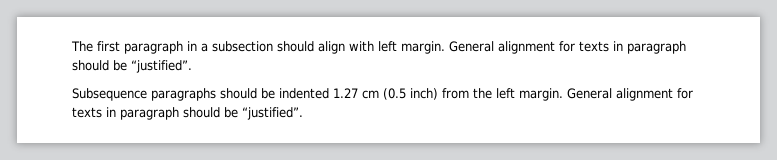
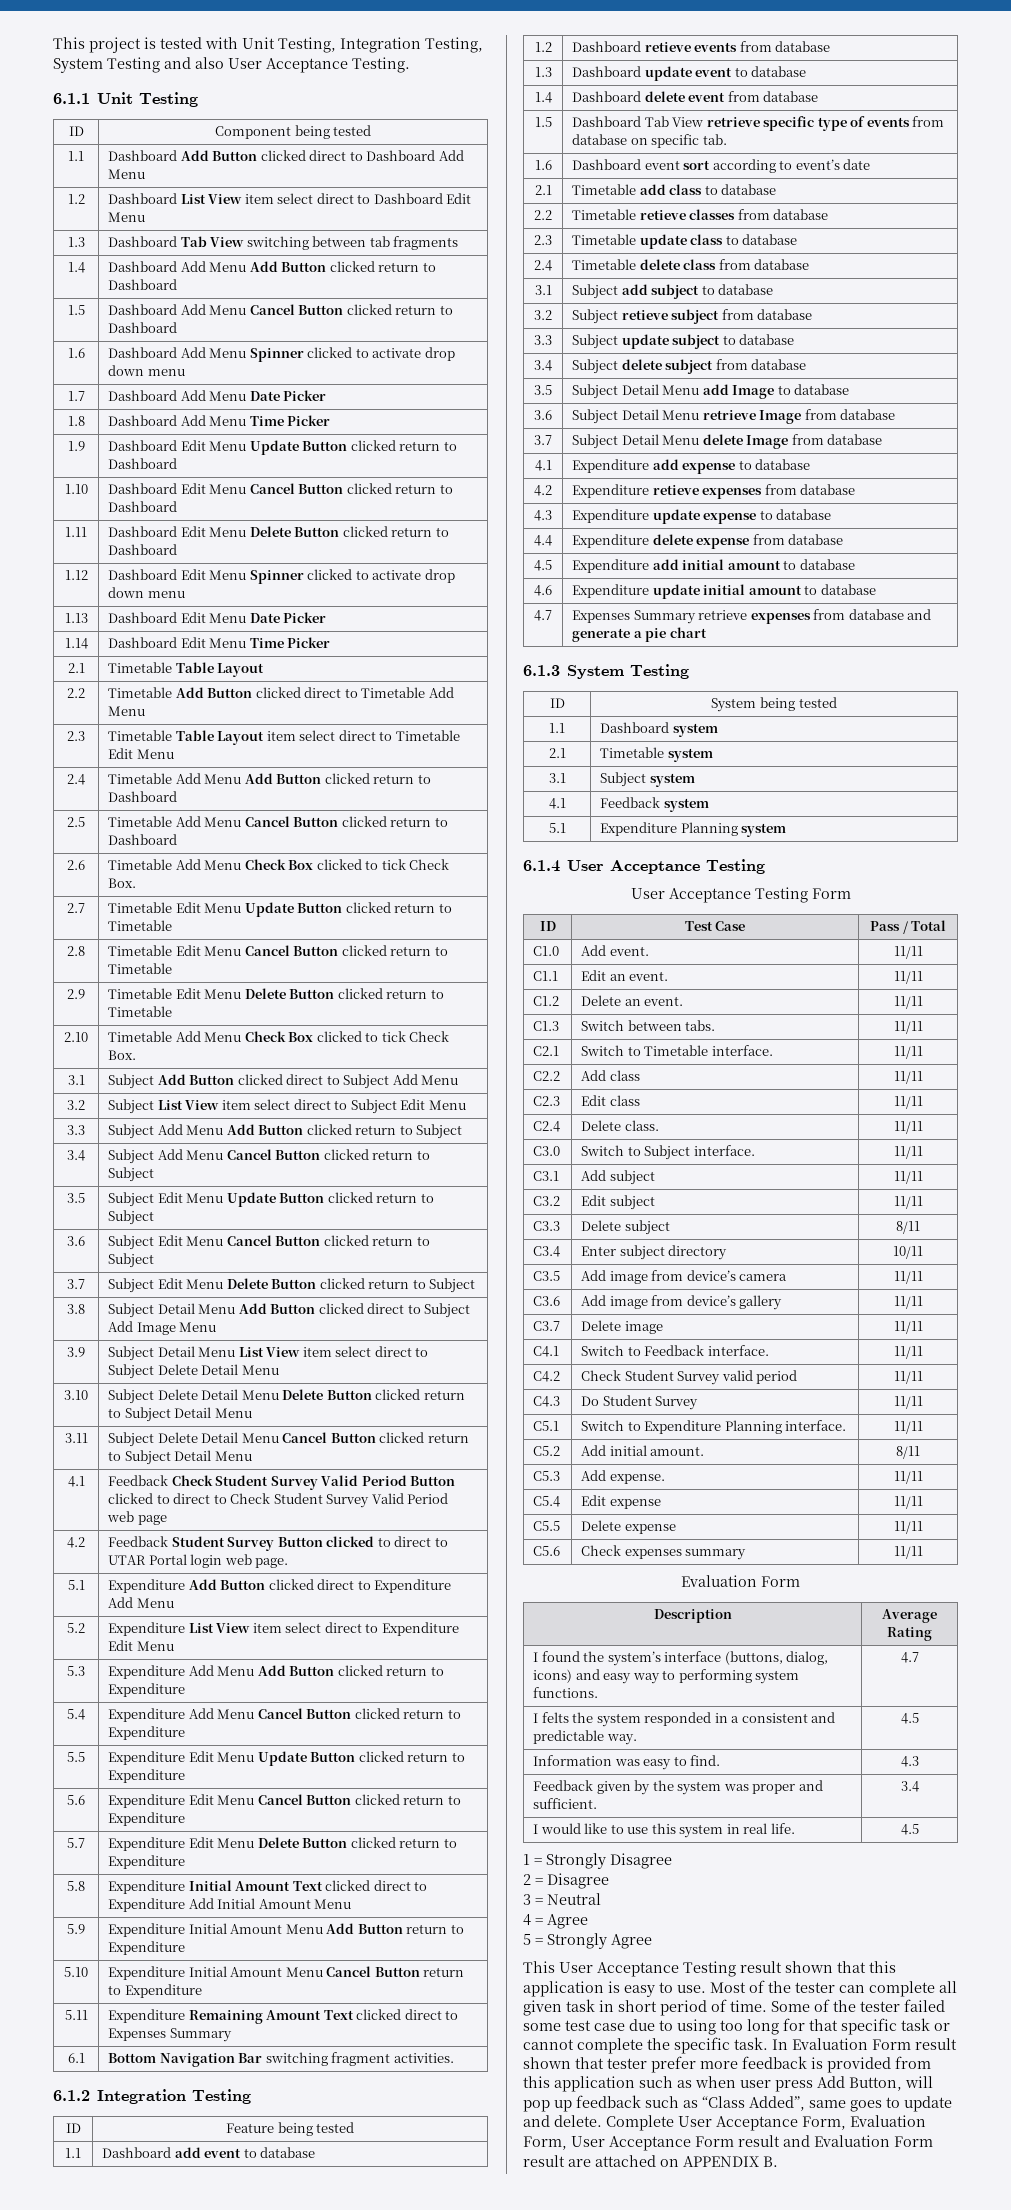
- The first paragraph in a subsection should align with left margin. General alignment for texts in paragraph should be “justified”.
- Subsequence paragraphs should be indented 1.27 cm (0.5 inch) from the left margin. General alignment for texts in paragraph should be “justified”.
+ This project is tested with Unit Testing, Integration Testing, System Testing and also User Acceptance Testing.
+ 6.1.1 Unit Testing
+ ID | Component being tested
+ 1.1 | Dashboard Add Button clicked direct to Dashboard Add Menu
+ 1.2 | Dashboard List View item select direct to Dashboard Edit Menu
+ 1.3 | Dashboard Tab View switching between tab fragments
+ 1.4 | Dashboard Add Menu Add Button clicked return to Dashboard
+ 1.5 | Dashboard Add Menu Cancel Button clicked return to Dashboard
+ 1.6 | Dashboard Add Menu Spinner clicked to activate drop down menu
+ 1.7 | Dashboard Add Menu Date Picker
+ 1.8 | Dashboard Add Menu Time Picker
+ 1.9 | Dashboard Edit Menu Update Button clicked return to Dashboard
+ 1.10 | Dashboard Edit Menu Cancel Button clicked return to Dashboard
+ 1.11 | Dashboard Edit Menu Delete Button clicked return to Dashboard
+ 1.12 | Dashboard Edit Menu Spinner clicked to activate drop down menu
+ 1.13 | Dashboard Edit Menu Date Picker
+ 1.14 | Dashboard Edit Menu Time Picker
+ 2.1 | Timetable Table Layout
+ 2.2 | Timetable Add Button clicked direct to Timetable Add Menu
+ 2.3 | Timetable Table Layout item select direct to Timetable Edit Menu
+ 2.4 | Timetable Add Menu Add Button clicked return to Dashboard
+ 2.5 | Timetable Add Menu Cancel Button clicked return to Dashboard
+ 2.6 | Timetable Add Menu Check Box clicked to tick Check Box.
+ 2.7 | Timetable Edit Menu Update Button clicked return to Timetable
+ 2.8 | Timetable Edit Menu Cancel Button clicked return to Timetable
+ 2.9 | Timetable Edit Menu Delete Button clicked return to Timetable
+ 2.10 | Timetable Add Menu Check Box clicked to tick Check Box.
+ 3.1 | Subject Add Button clicked direct to Subject Add Menu
+ 3.2 | Subject List View item select direct to Subject Edit Menu
+ 3.3 | Subject Add Menu Add Button clicked return to Subject
+ 3.4 | Subject Add Menu Cancel Button clicked return to Subject
+ 3.5 | Subject Edit Menu Update Button clicked return to Subject
+ 3.6 | Subject Edit Menu Cancel Button clicked return to Subject
+ 3.7 | Subject Edit Menu Delete Button clicked return to Subject
+ 3.8 | Subject Detail Menu Add Button clicked direct to Subject Add Image Menu
+ 3.9 | Subject Detail Menu List View item select direct to Subject Delete Detail Menu
+ 3.10 | Subject Delete Detail Menu Delete Button clicked return to Subject Detail Menu
+ 3.11 | Subject Delete Detail Menu Cancel Button clicked return to Subject Detail Menu
+ 4.1 | Feedback Check Student Survey Valid Period Button clicked to direct to Check Student Survey Valid Period web page
+ 4.2 | Feedback Student Survey Button clicked to direct to UTAR Portal login web page.
+ 5.1 | Expenditure Add Button clicked direct to Expenditure Add Menu
+ 5.2 | Expenditure List View item select direct to Expenditure Edit Menu
+ 5.3 | Expenditure Add Menu Add Button clicked return to Expenditure
+ 5.4 | Expenditure Add Menu Cancel Button clicked return to Expenditure
+ 5.5 | Expenditure Edit Menu Update Button clicked return to Expenditure
+ 5.6 | Expenditure Edit Menu Cancel Button clicked return to Expenditure
+ 5.7 | Expenditure Edit Menu Delete Button clicked return to Expenditure
+ 5.8 | Expenditure Initial Amount Text clicked direct to Expenditure Add Initial Amount Menu
+ 5.9 | Expenditure Initial Amount Menu Add Button return to Expenditure
+ 5.10 | Expenditure Initial Amount Menu Cancel Button return to Expenditure
+ 5.11 | Expenditure Remaining Amount Text clicked direct to Expenses Summary
+ 6.1 | Bottom Navigation Bar switching fragment activities.
+ 6.1.2 Integration Testing
+ ID | Feature being tested
+ 1.1 | Dashboard add event to database
+ 1.2 | Dashboard retieve events from database
+ 1.3 | Dashboard update event to database
+ 1.4 | Dashboard delete event from database
+ 1.5 | Dashboard Tab View retrieve specific type of events from database on specific tab.
+ 1.6 | Dashboard event sort according to event’s date
+ 2.1 | Timetable add class to database
+ 2.2 | Timetable retieve classes from database
+ 2.3 | Timetable update class to database
+ 2.4 | Timetable delete class from database
+ 3.1 | Subject add subject to database
+ 3.2 | Subject retieve subject from database
+ 3.3 | Subject update subject to database
+ 3.4 | Subject delete subject from database
+ 3.5 | Subject Detail Menu add Image to database
+ 3.6 | Subject Detail Menu retrieve Image from database
+ 3.7 | Subject Detail Menu delete Image from database
+ 4.1 | Expenditure add expense to database
+ 4.2 | Expenditure retieve expenses from database
+ 4.3 | Expenditure update expense to database
+ 4.4 | Expenditure delete expense from database
+ 4.5 | Expenditure add initial amount to database
+ 4.6 | Expenditure update initial amount to database
+ 4.7 | Expenses Summary retrieve expenses from database and generate a pie chart
+ 6.1.3 System Testing
+ ID | System being tested
+ 1.1 | Dashboard system
+ 2.1 | Timetable system
+ 3.1 | Subject system
+ 4.1 | Feedback system
+ 5.1 | Expenditure Planning system
+ 6.1.4 User Acceptance Testing
+ User Acceptance Testing Form
+ ID | Test Case | Pass / Total
+ C1.0 | Add event. | 11/11
+ C1.1 | Edit an event. | 11/11
+ C1.2 | Delete an event. | 11/11
+ C1.3 | Switch between tabs. | 11/11
+ C2.1 | Switch to Timetable interface. | 11/11
+ C2.2 | Add class | 11/11
+ C2.3 | Edit class | 11/11
+ C2.4 | Delete class. | 11/11
+ C3.0 | Switch to Subject interface. | 11/11
+ C3.1 | Add subject | 11/11
+ C3.2 | Edit subject | 11/11
+ C3.3 | Delete subject | 8/11
+ C3.4 | Enter subject directory | 10/11
+ C3.5 | Add image from device’s camera | 11/11
+ C3.6 | Add image from device’s gallery | 11/11
+ C3.7 | Delete image | 11/11
+ C4.1 | Switch to Feedback interface. | 11/11
+ C4.2 | Check Student Survey valid period | 11/11
+ C4.3 | Do Student Survey | 11/11
+ C5.1 | Switch to Expenditure Planning interface. | 11/11
+ C5.2 | Add initial amount. | 8/11
+ C5.3 | Add expense. | 11/11
+ C5.4 | Edit expense | 11/11
+ C5.5 | Delete expense | 11/11
+ C5.6 | Check expenses summary | 11/11
+ Evaluation Form
+ Description | Average Rating
+ I found the system’s interface (buttons, dialog, icons) and easy way to performing system functions. | 4.7
+ I felts the system responded in a consistent and predictable way. | 4.5
+ Information was easy to find. | 4.3
+ Feedback given by the system was proper and sufficient. | 3.4
+ I would like to use this system in real life. | 4.5
+ 1 = Strongly Disagree
+ 2 = Disagree
+ 3 = Neutral
+ 4 = Agree
+ 5 = Strongly Agree
+ This User Acceptance Testing result shown that this application is easy to use. Most of the tester can complete all given task in short period of time. Some of the tester failed some test case due to using too long for that specific task or cannot complete the specific task. In Evaluation Form result shown that tester prefer more feedback is provided from this application such as when user press Add Button, will pop up feedback such as “Class Added”, same goes to update and delete. Complete User Acceptance Form, Evaluation Form, User Acceptance Form result and Evaluation Form result are attached on APPENDIX B.

